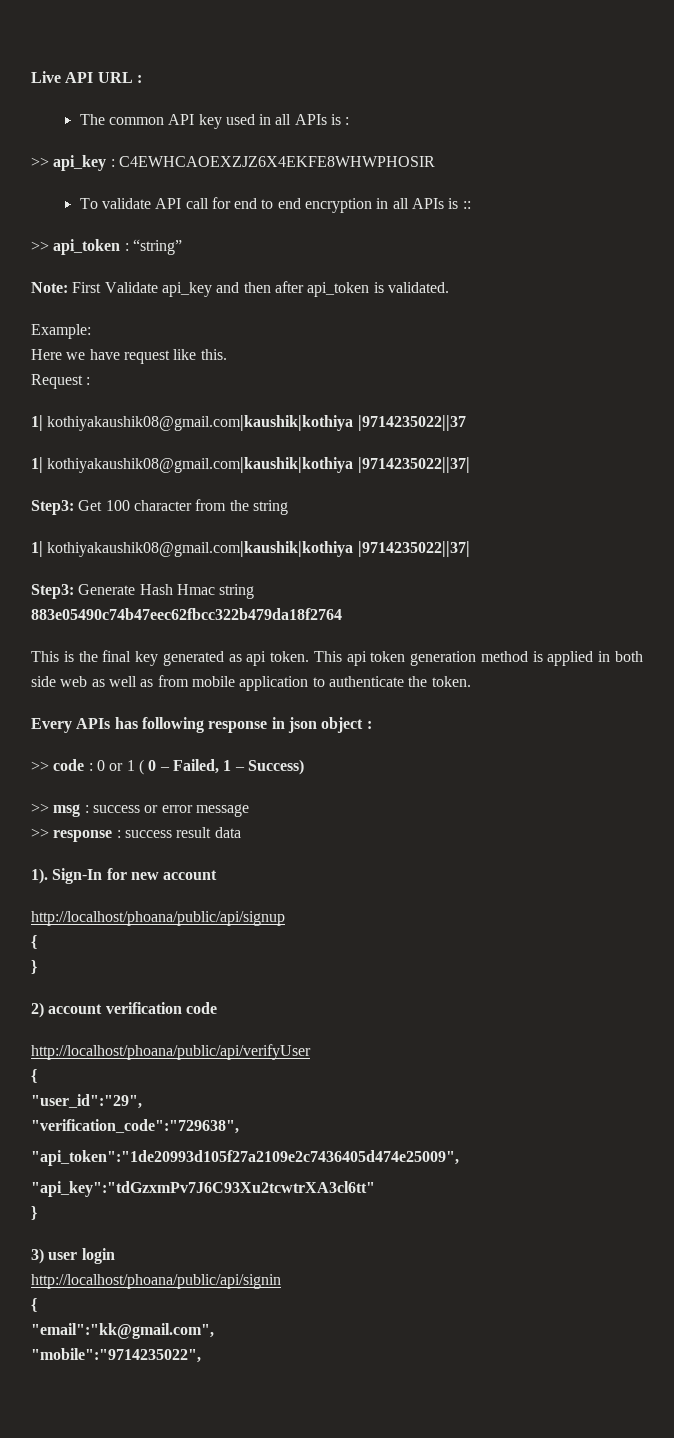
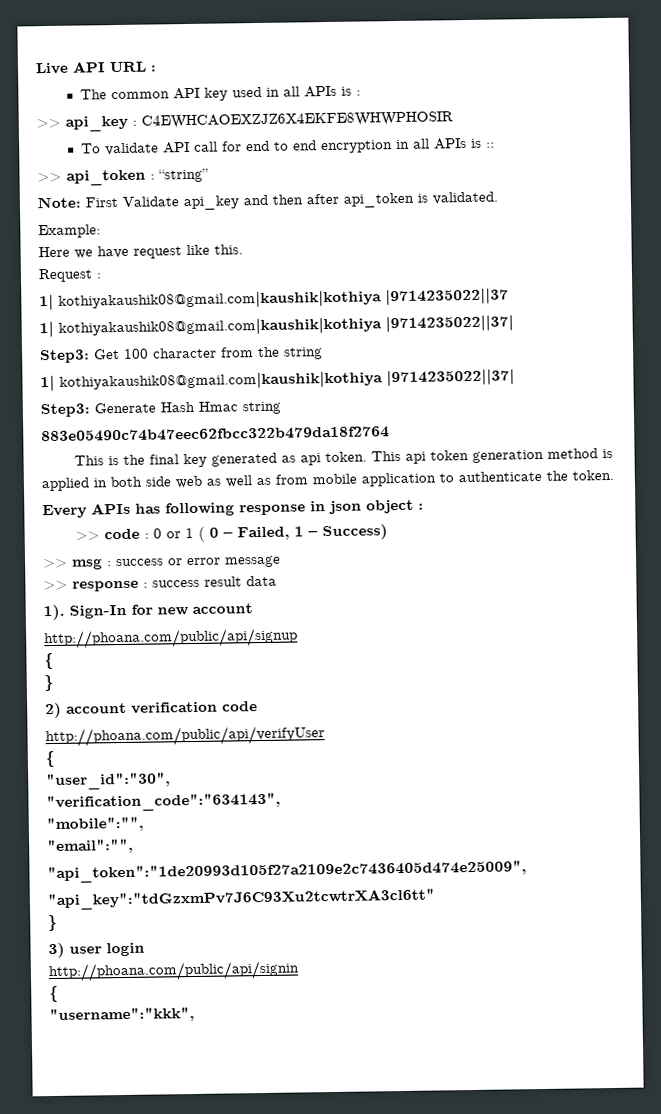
- http://localhost/phoana/public/api/signup
+ http://phoana.com/public/api/signup
- http://localhost/phoana/public/api/verifyUser
+ http://phoana.com/public/api/verifyUser
  {
- "user_id":"29",
- "verification_code":"729638",
+ "user_id":"30",
+ "verification_code":"634143",
+ "mobile":"",
+ "email":"",
- http://localhost/phoana/public/api/signin
+ http://phoana.com/public/api/signin
  {
- "email":"kk@gmail.com",
- "mobile":"9714235022",
+ "username":"kkk",

